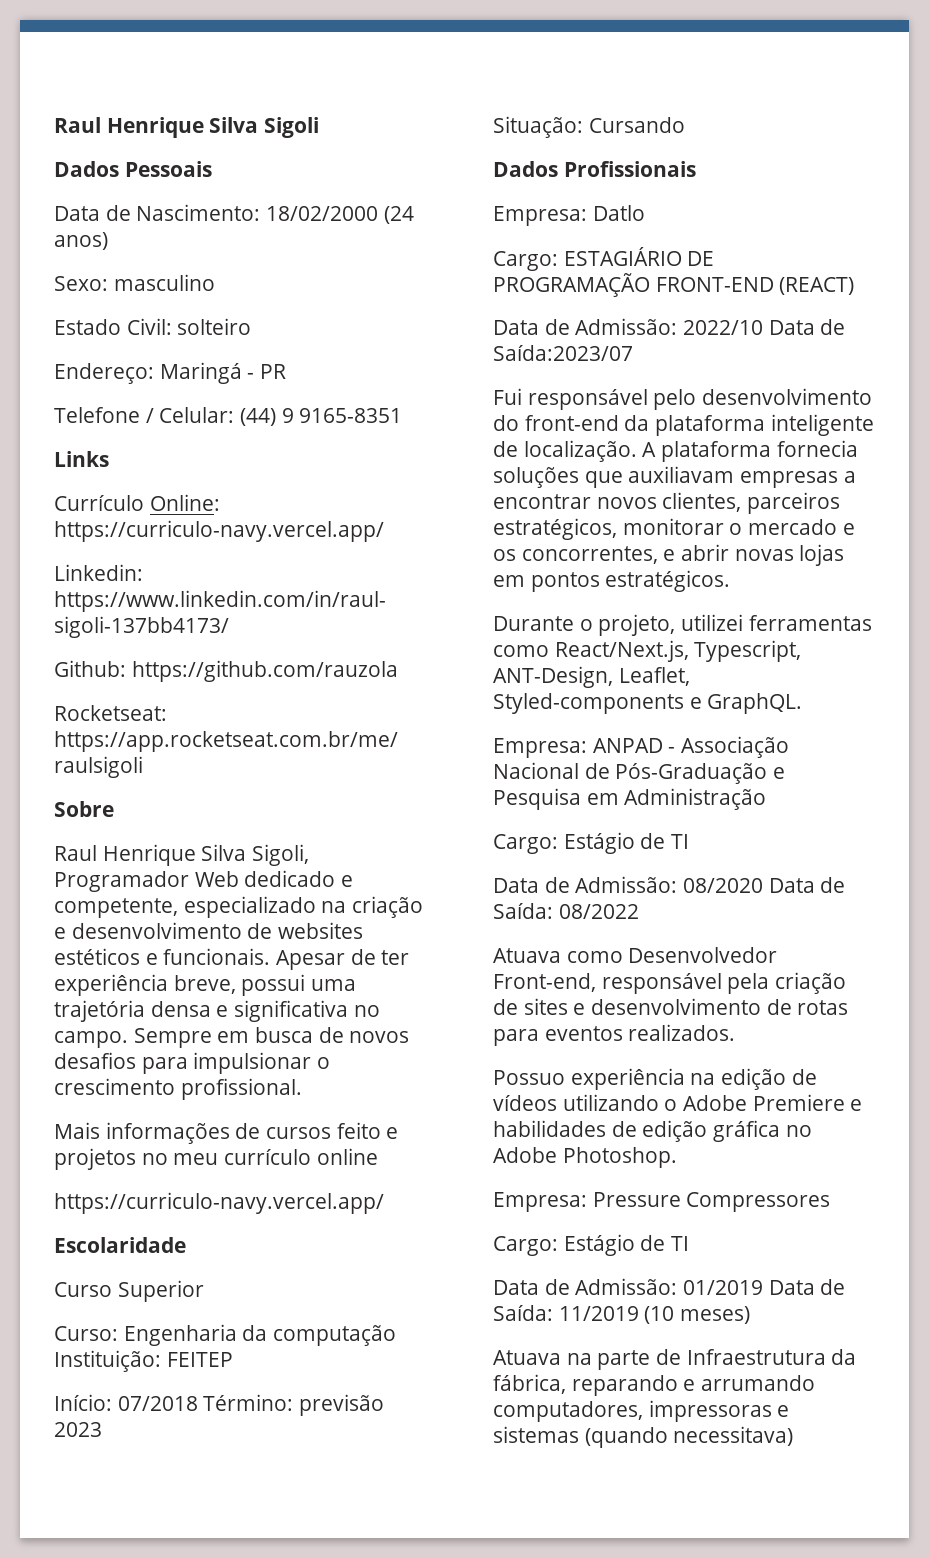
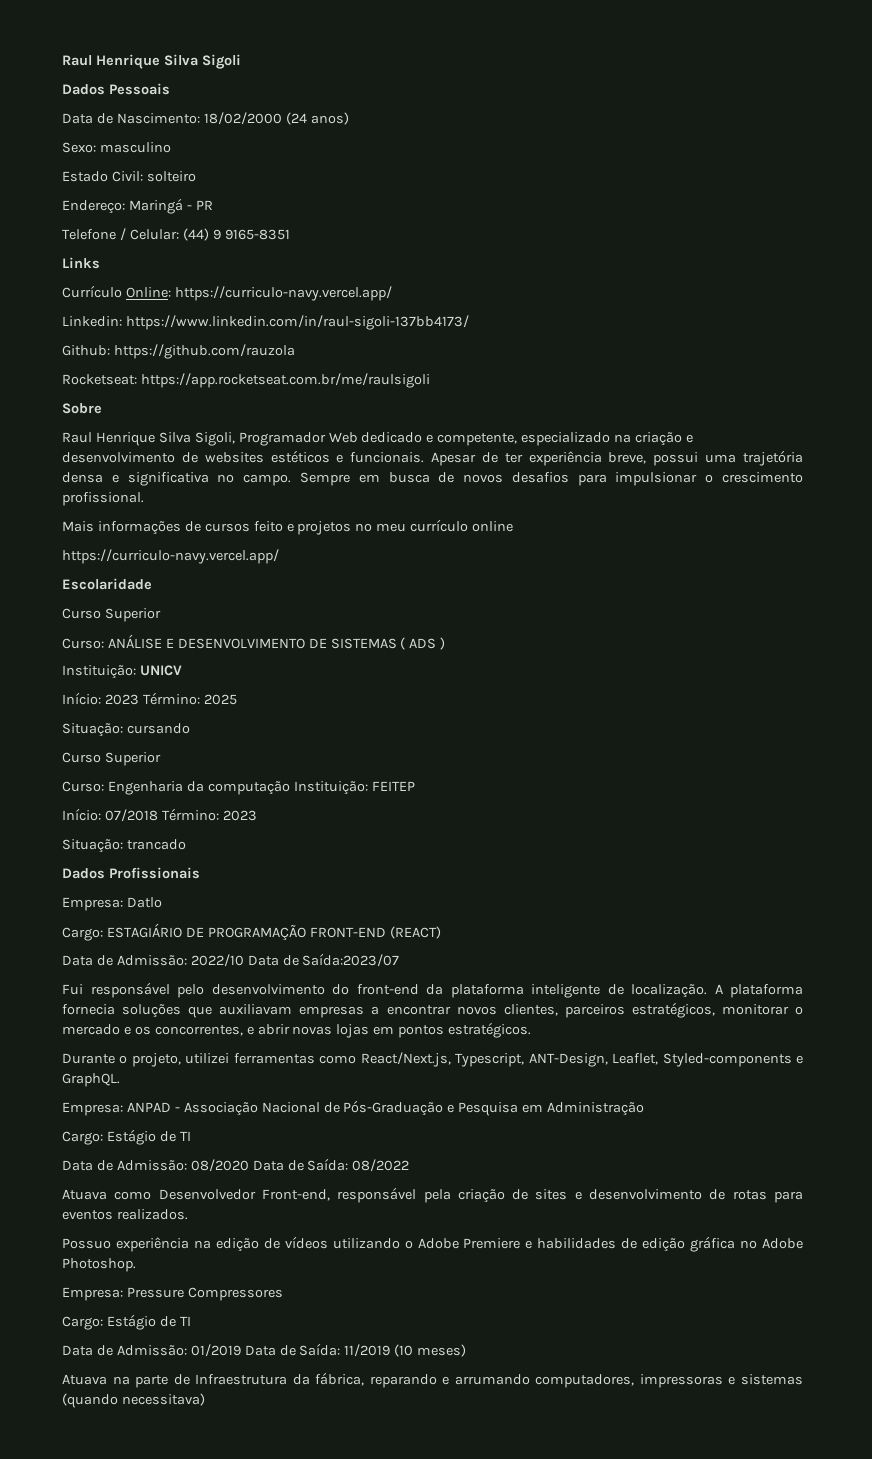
+ Curso: ANÁLISE E DESENVOLVIMENTO DE SISTEMAS ( ADS )
+ Instituição: UNICV
+ Início: 2023 Término: 2025
+ Situação: cursando
+ Curso Superior
- Início: 07/2018 Término: previsão 2023
+ Início: 07/2018 Término: 2023
- Situação: Cursando
+ Situação: trancado

